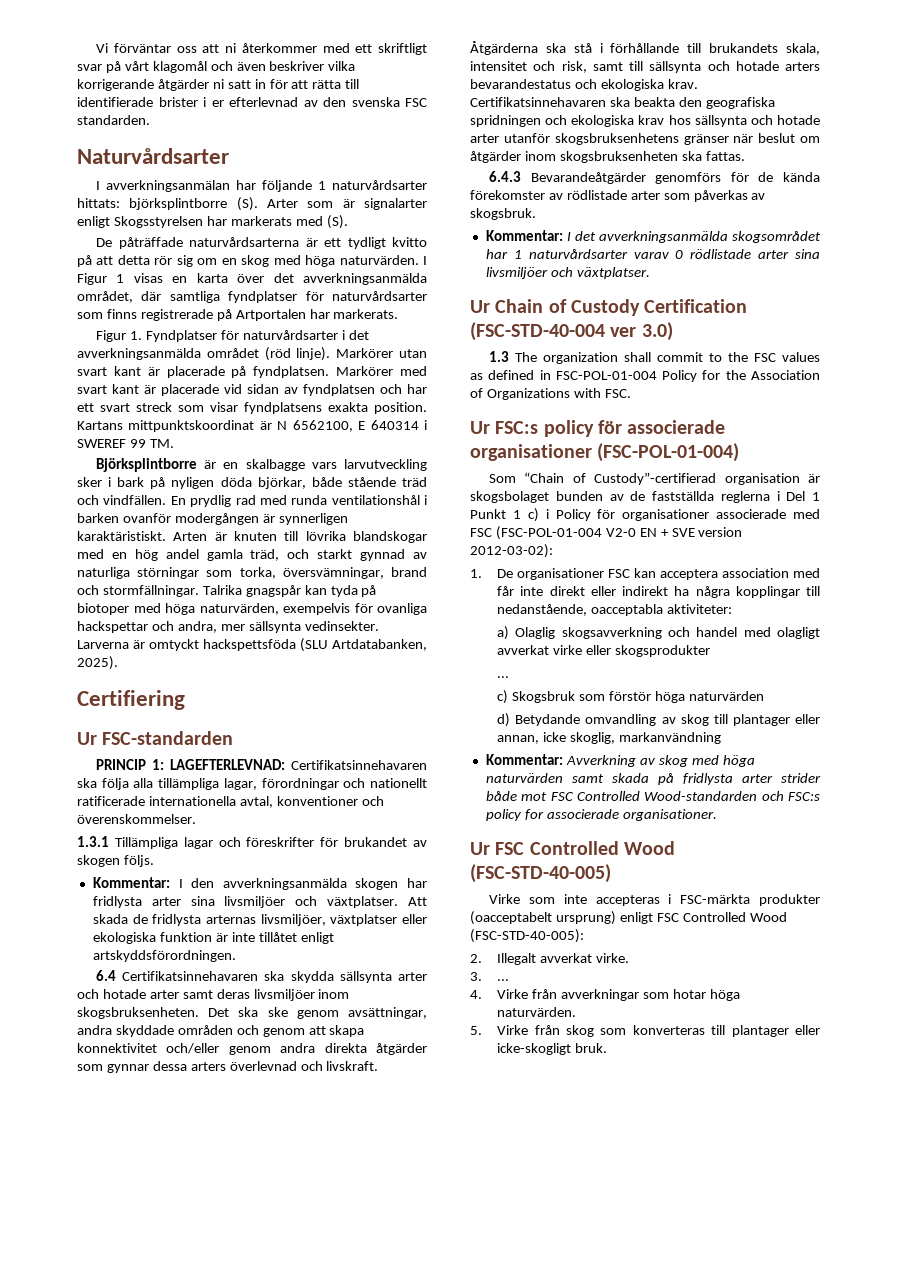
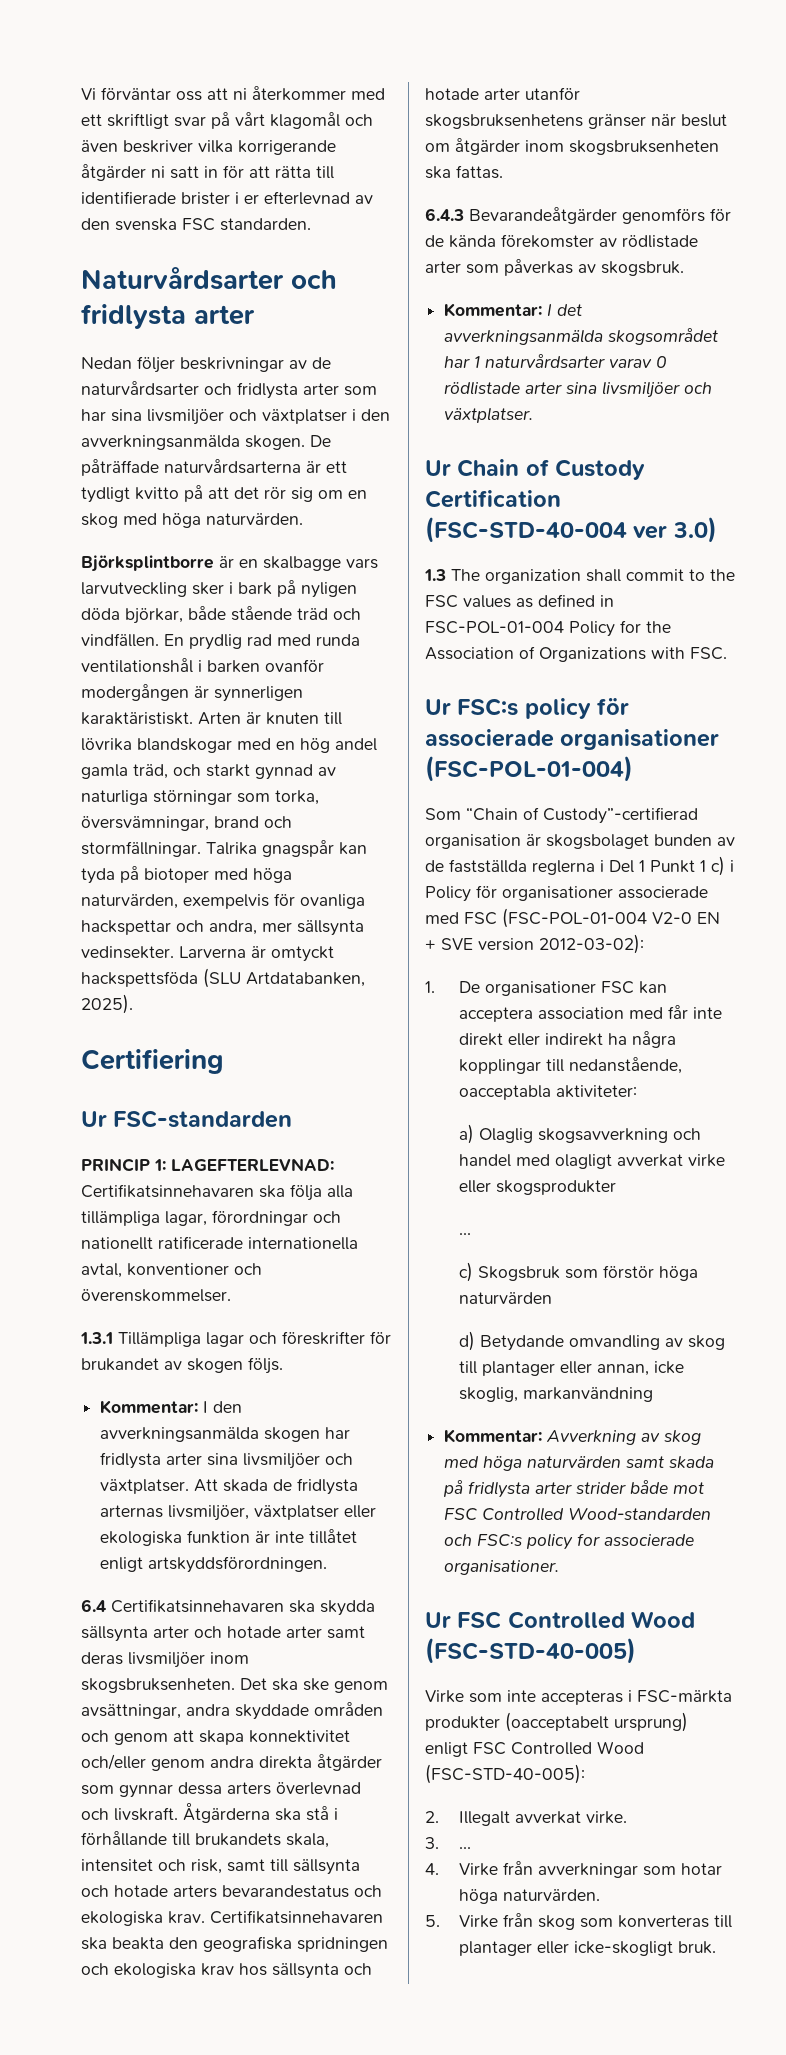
- Naturvårdsarter
- I avverkningsanmälan har följande 1 naturvårdsarter hittats: björksplintborre (S). Arter som är signalarter enligt Skogsstyrelsen har markerats med (S).
- De påträffade naturvårdsarterna är ett tydligt kvitto på att detta rör sig om en skog med höga naturvärden. I Figur 1 visas en karta över det avverkningsanmälda området, där samtliga fyndplatser för naturvårdsarter som finns registrerade på Artportalen har markerats.
- Figur 1. Fyndplatser för naturvårdsarter i det avverkningsanmälda området (röd linje). Markörer utan svart kant är placerade på fyndplatsen. Markörer med svart kant är placerade vid sidan av fyndplatsen och har ett svart streck som visar fyndplatsens exakta position. Kartans mittpunktskoordinat är N 6562100, E 640314 i SWEREF 99 TM.
+ Naturvårdsarter och fridlysta arter
+ Nedan följer beskrivningar av de naturvårdsarter och fridlysta arter som har sina livsmiljöer och växtplatser i den avverkningsanmälda skogen. De påträffade naturvårdsarterna är ett tydligt kvitto på att det rör sig om en skog med höga naturvärden.

